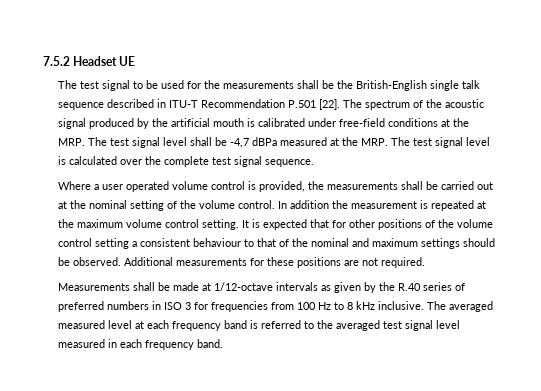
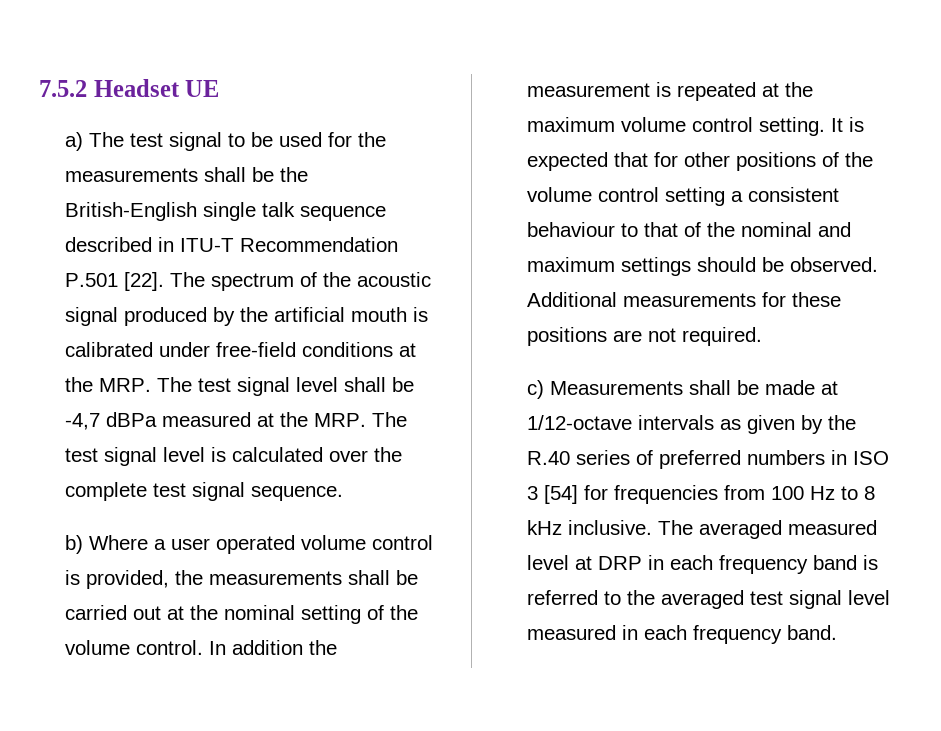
- The test signal to be used for the measurements shall be the British-English single talk sequence described in ITU-T Recommendation P.501 [22].
+ a) The test signal to be used for the measurements shall be the British-English single talk sequence described in ITU-T Recommendation P.501 [22].
- Where a user operated volume control is provided, the measurements shall be carried out at the nominal setting of the volume control.
+ b) Where a user operated volume control is provided, the measurements shall be carried out at the nominal setting of the volume control.
- Measurements shall be made at 1/12-octave intervals as given by the R.40 series of preferred numbers in ISO 3 for frequencies from 100 Hz to 8 kHz inclusive.
+ c) Measurements shall be made at 1/12-octave intervals as given by the R.40 series of preferred numbers in ISO 3 [54] for frequencies from 100 Hz to 8 kHz inclusive.
- The averaged measured level at each frequency band is referred to the averaged test signal level measured in each frequency band.
+ The averaged measured level at DRP in each frequency band is referred to the averaged test signal level measured in each frequency band.

